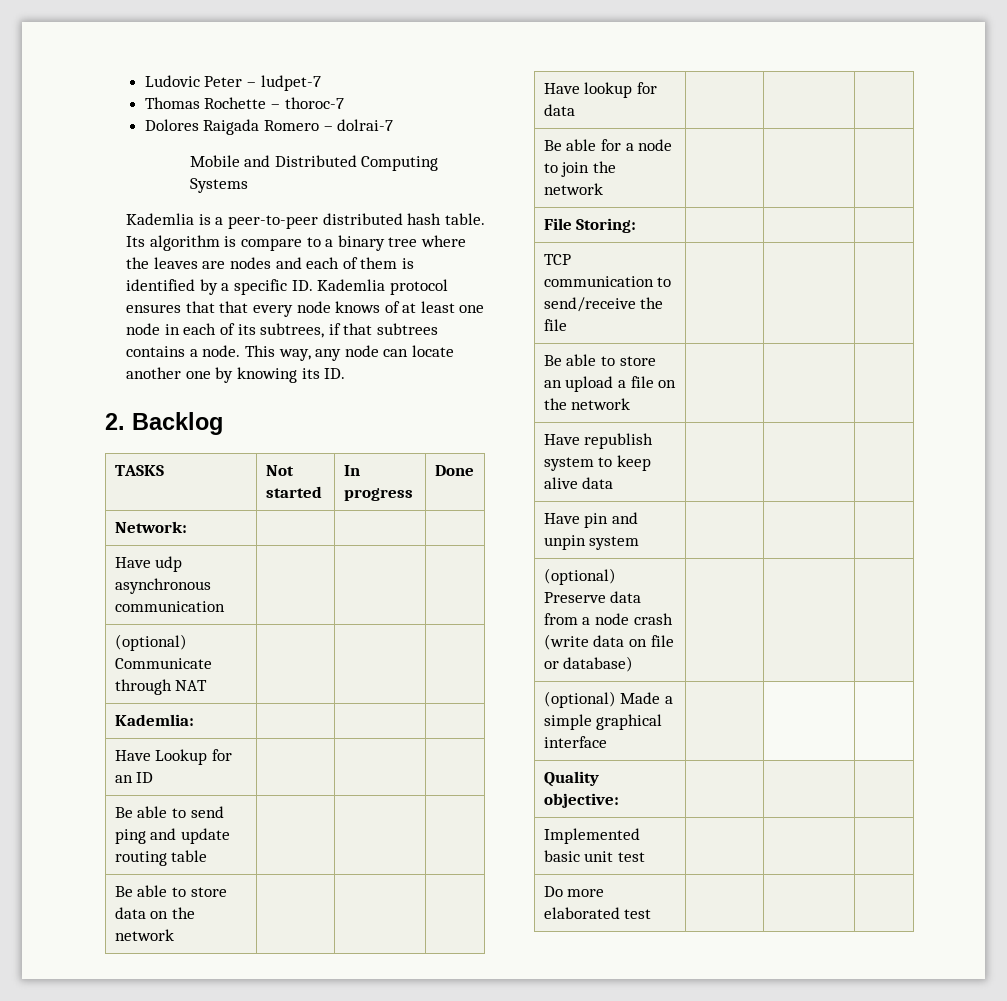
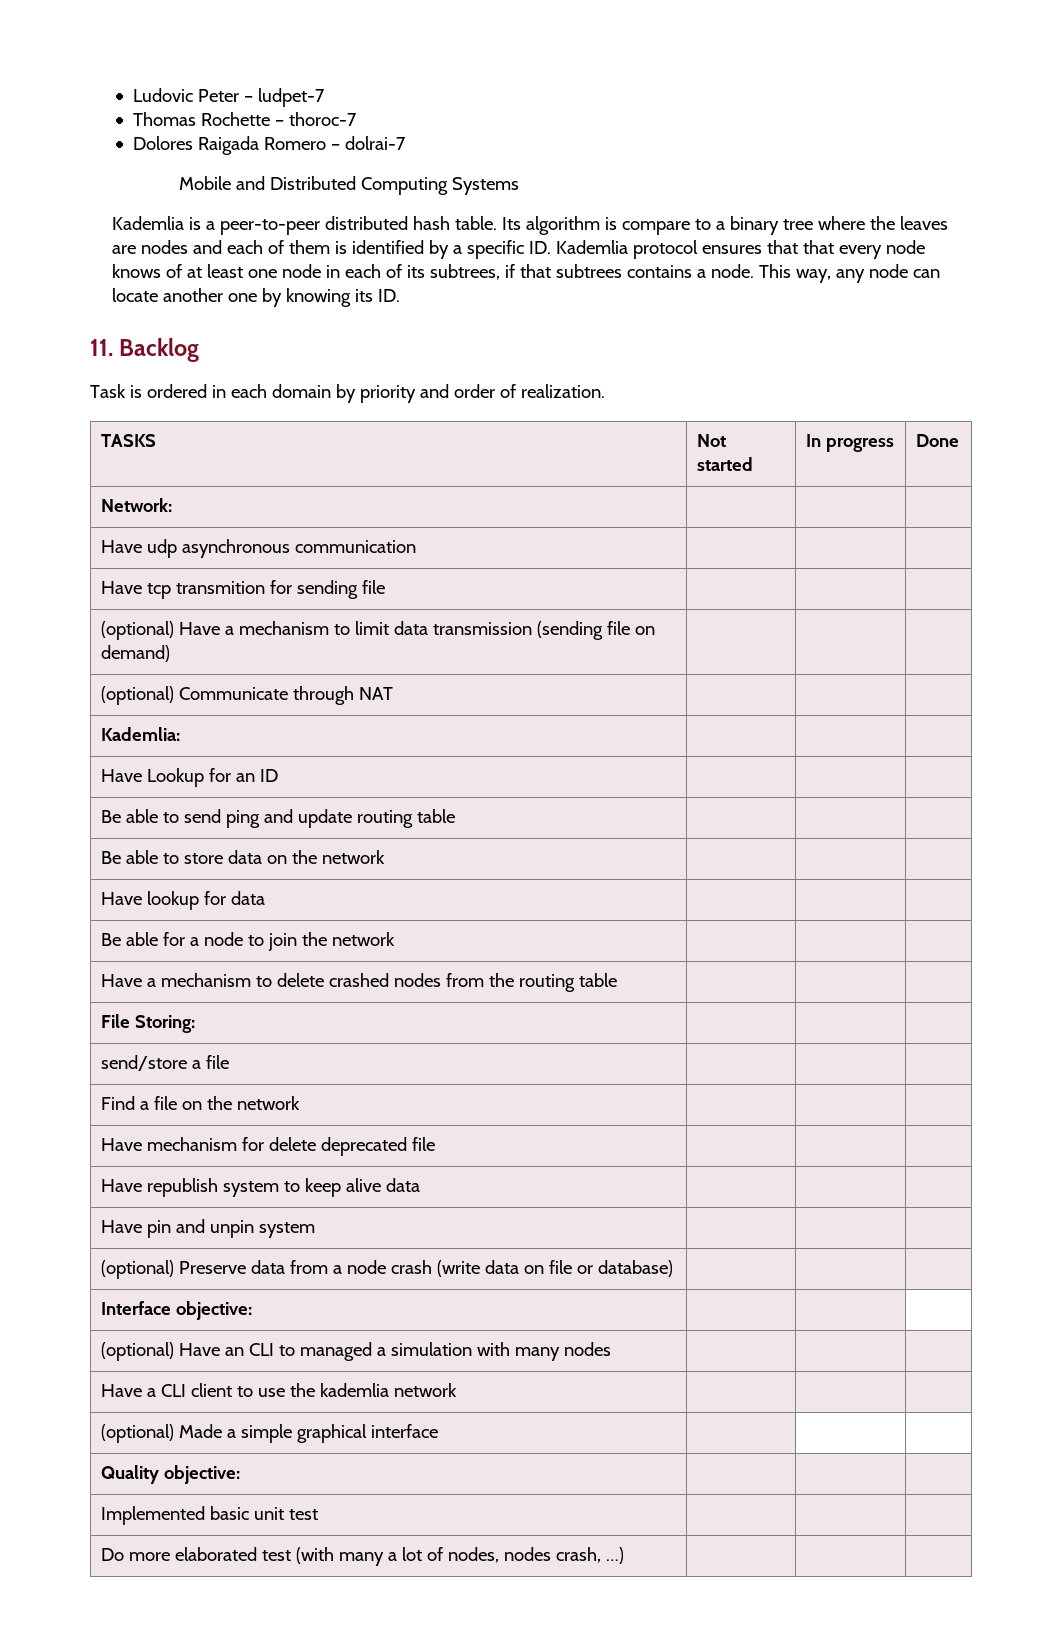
- 2. Backlog
+ 11. Backlog
+ Task is ordered in each domain by priority and order of realization.
+ Have tcp transmition for sending file | | |
+ (optional) Have a mechanism to limit data transmission (sending file on demand) | | |
+ Have a mechanism to delete crashed nodes from the routing table | | |
  File Storing: | | |
- TCP communication to send/receive the file | | |
- Be able to store an upload a file on the network | | |
+ send/store a file | | |
+ Find a file on the network | | |
+ Have mechanism for delete deprecated file | | |
+ Interface objective: | | |
+ (optional) Have an CLI to managed a simulation with many nodes | | |
+ Have a CLI client to use the kademlia network | | |
- Do more elaborated test | | |
+ Do more elaborated test (with many a lot of nodes, nodes crash, …) | | |

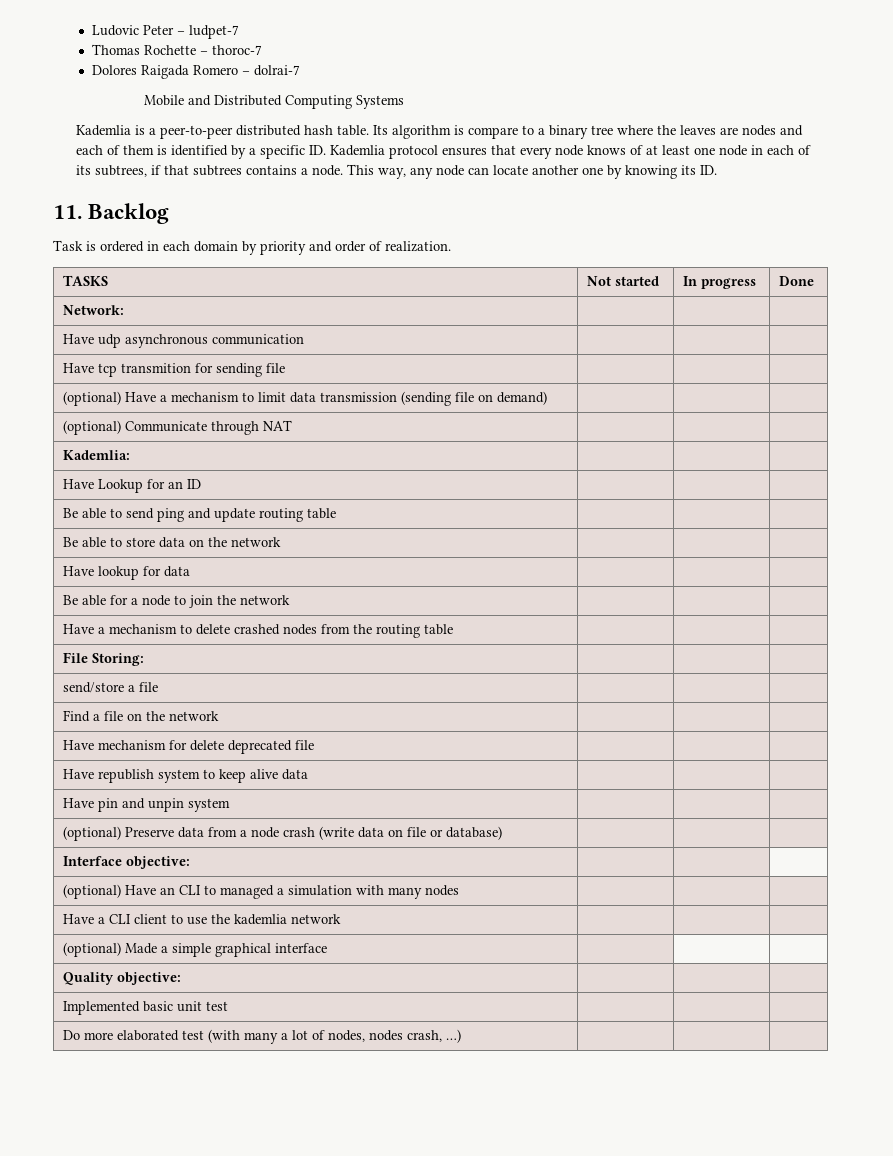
- Its algorithm is compare to a binary tree where the leaves are nodes and each of them is identified by a specific ID. Kademlia protocol ensures that that every node knows of at least one node in each of its subtrees, if that subtrees contains a node.
+ Its algorithm is compare to a binary tree where the leaves are nodes and each of them is identified by a specific ID. Kademlia protocol ensures that every node knows of at least one node in each of its subtrees, if that subtrees contains a node.

